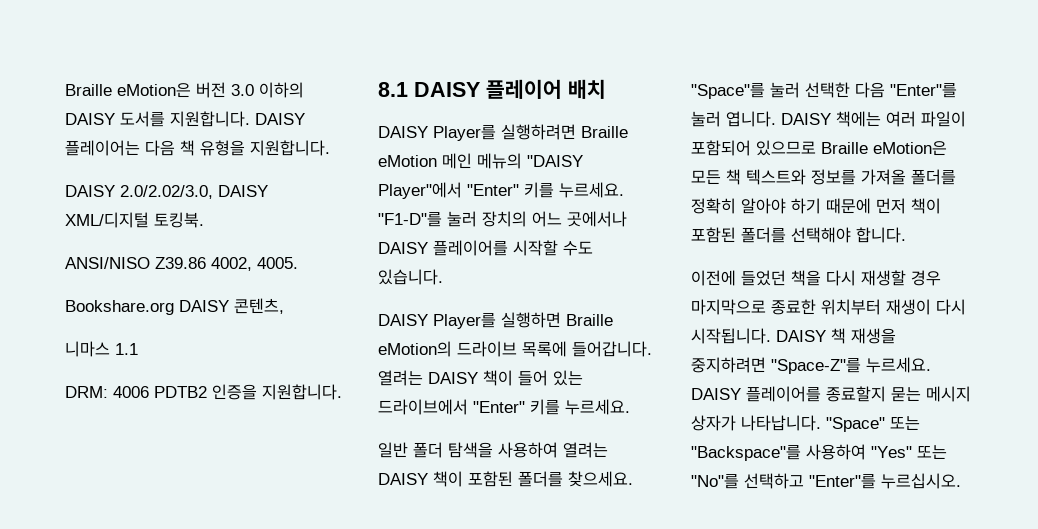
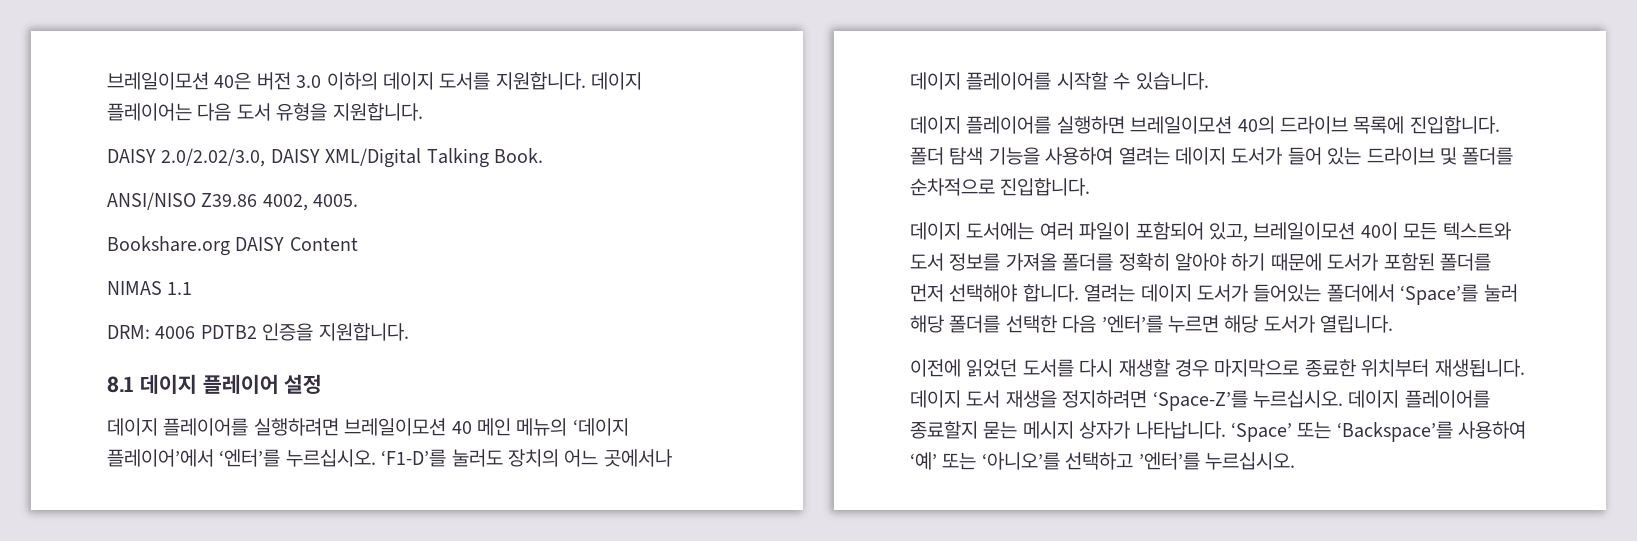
- Braille eMotion은 버전 3.0 이하의 DAISY 도서를 지원합니다.
+ 브레일이모션 40은 버전 3.0 이하의 데이지 도서를 지원합니다.
- DAISY 플레이어는 다음 책 유형을 지원합니다.
+ 데이지 플레이어는 다음 도서 유형을 지원합니다.
- DAISY 2.0/2.02/3.0, DAISY XML/디지털 토킹북.
+ DAISY 2.0/2.02/3.0, DAISY XML/Digital Talking Book.
- Bookshare.org DAISY 콘텐츠,
- 니마스 1.1
+ Bookshare.org DAISY Content
+ NIMAS 1.1
- 8.1 DAISY 플레이어 배치
- DAISY Player를 실행하려면 Braille eMotion 메인 메뉴의 "DAISY Player"에서 "Enter" 키를 누르세요. "F1-D"를 눌러 장치의 어느 곳에서나 DAISY 플레이어를 시작할 수도 있습니다.
+ 8.1 데이지 플레이어 설정
+ 데이지 플레이어를 실행하려면 브레일이모션 40 메인 메뉴의 ‘데이지 플레이어’에서 ‘엔터’를 누르십시오. ‘F1-D’를 눌러도 장치의 어느 곳에서나 데이지 플레이어를 시작할 수 있습니다.
- DAISY Player를 실행하면 Braille eMotion의 드라이브 목록에 들어갑니다. 열려는 DAISY 책이 들어 있는 드라이브에서 "Enter" 키를 누르세요.
- 일반 폴더 탐색을 사용하여 열려는 DAISY 책이 포함된 폴더를 찾으세요. "Space"를 눌러 선택한 다음 "Enter"를 눌러 엽니다. DAISY 책에는 여러 파일이 포함되어 있으므로 Braille eMotion은 모든 책 텍스트와 정보를 가져올 폴더를 정확히 알아야 하기 때문에 먼저 책이 포함된 폴더를 선택해야 합니다.
+ 데이지 플레이어를 실행하면 브레일이모션 40의 드라이브 목록에 진입합니다. 폴더 탐색 기능을 사용하여 열려는 데이지 도서가 들어 있는 드라이브 및 폴더를 순차적으로 진입합니다.
+ 데이지 도서에는 여러 파일이 포함되어 있고, 브레일이모션 40이 모든 텍스트와 도서 정보를 가져올 폴더를 정확히 알아야 하기 때문에 도서가 포함된 폴더를 먼저 선택해야 합니다. 열려는 데이지 도서가 들어있는 폴더에서 ‘Space’를 눌러 해당 폴더를 선택한 다음 ’엔터’를 누르면 해당 도서가 열립니다.
- 이전에 들었던 책을 다시 재생할 경우 마지막으로 종료한 위치부터 재생이 다시 시작됩니다. DAISY 책 재생을 중지하려면 "Space-Z"를 누르세요. DAISY 플레이어를 종료할지 묻는 메시지 상자가 나타납니다.
+ 이전에 읽었던 도서를 다시 재생할 경우 마지막으로 종료한 위치부터 재생됩니다. 데이지 도서 재생을 정지하려면 ‘Space-Z’를 누르십시오. 데이지 플레이어를 종료할지 묻는 메시지 상자가 나타납니다.
- "Space" 또는 "Backspace"를 사용하여 "Yes" 또는 "No"를 선택하고 "Enter"를 누르십시오.
+ ‘Space’ 또는 ‘Backspace’를 사용하여 ‘예’ 또는 ‘아니오’를 선택하고 ’엔터’를 누르십시오.

